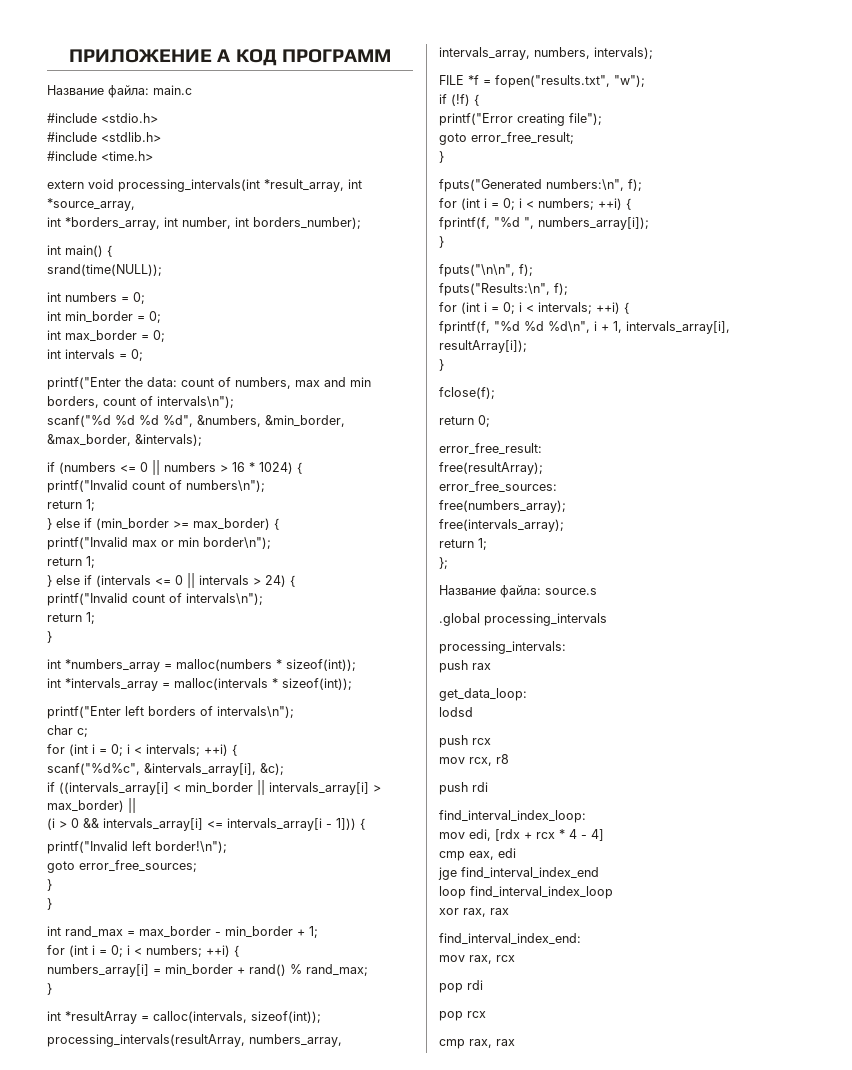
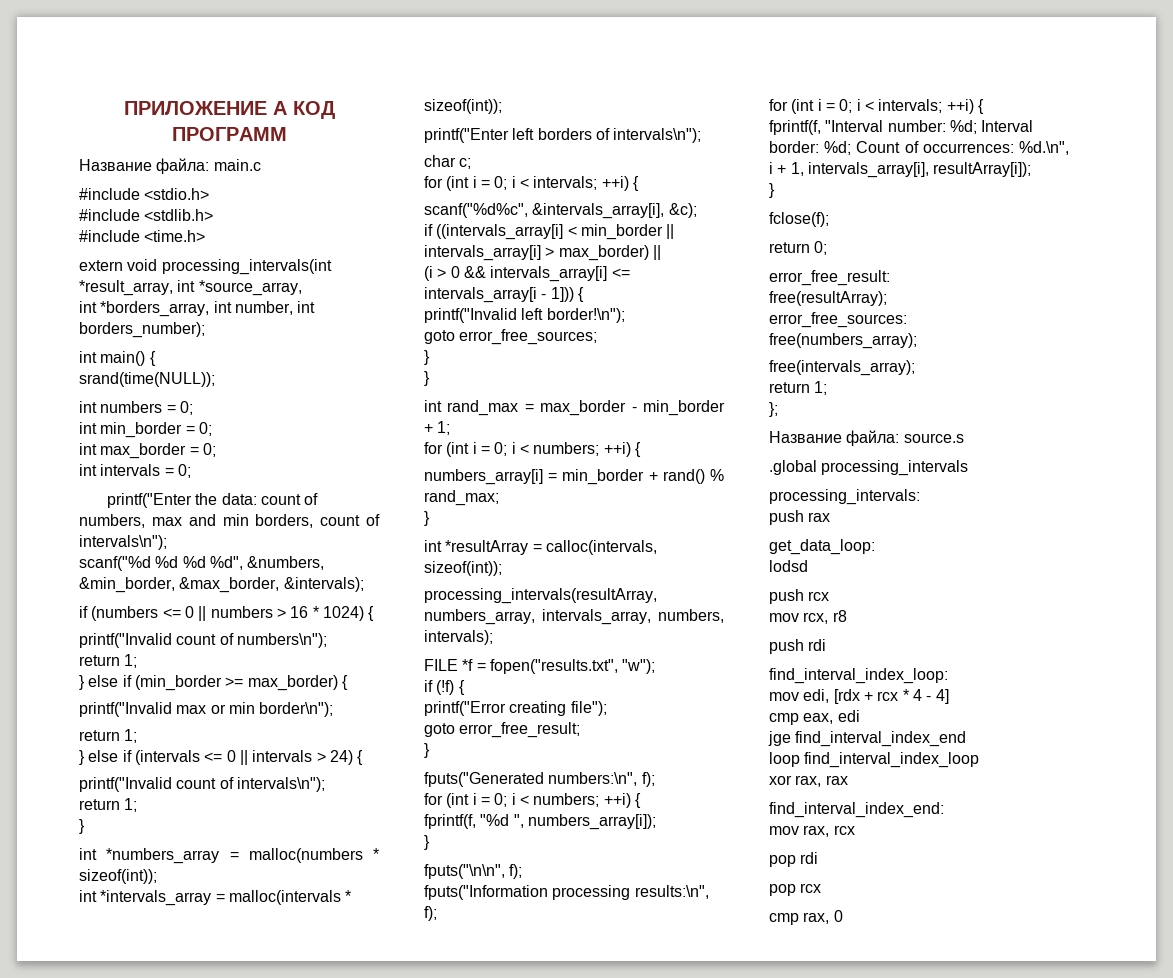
- fputs("Results:\n", f);
+ fputs("Information processing results:\n", f);
- fprintf(f, "%d %d %d\n", i + 1, intervals_array[i], resultArray[i]);
+ fprintf(f, "Interval number: %d; Interval border: %d; Count of occurrences: %d.\n", i + 1, intervals_array[i], resultArray[i]);
- cmp rax, rax
+ cmp rax, 0

